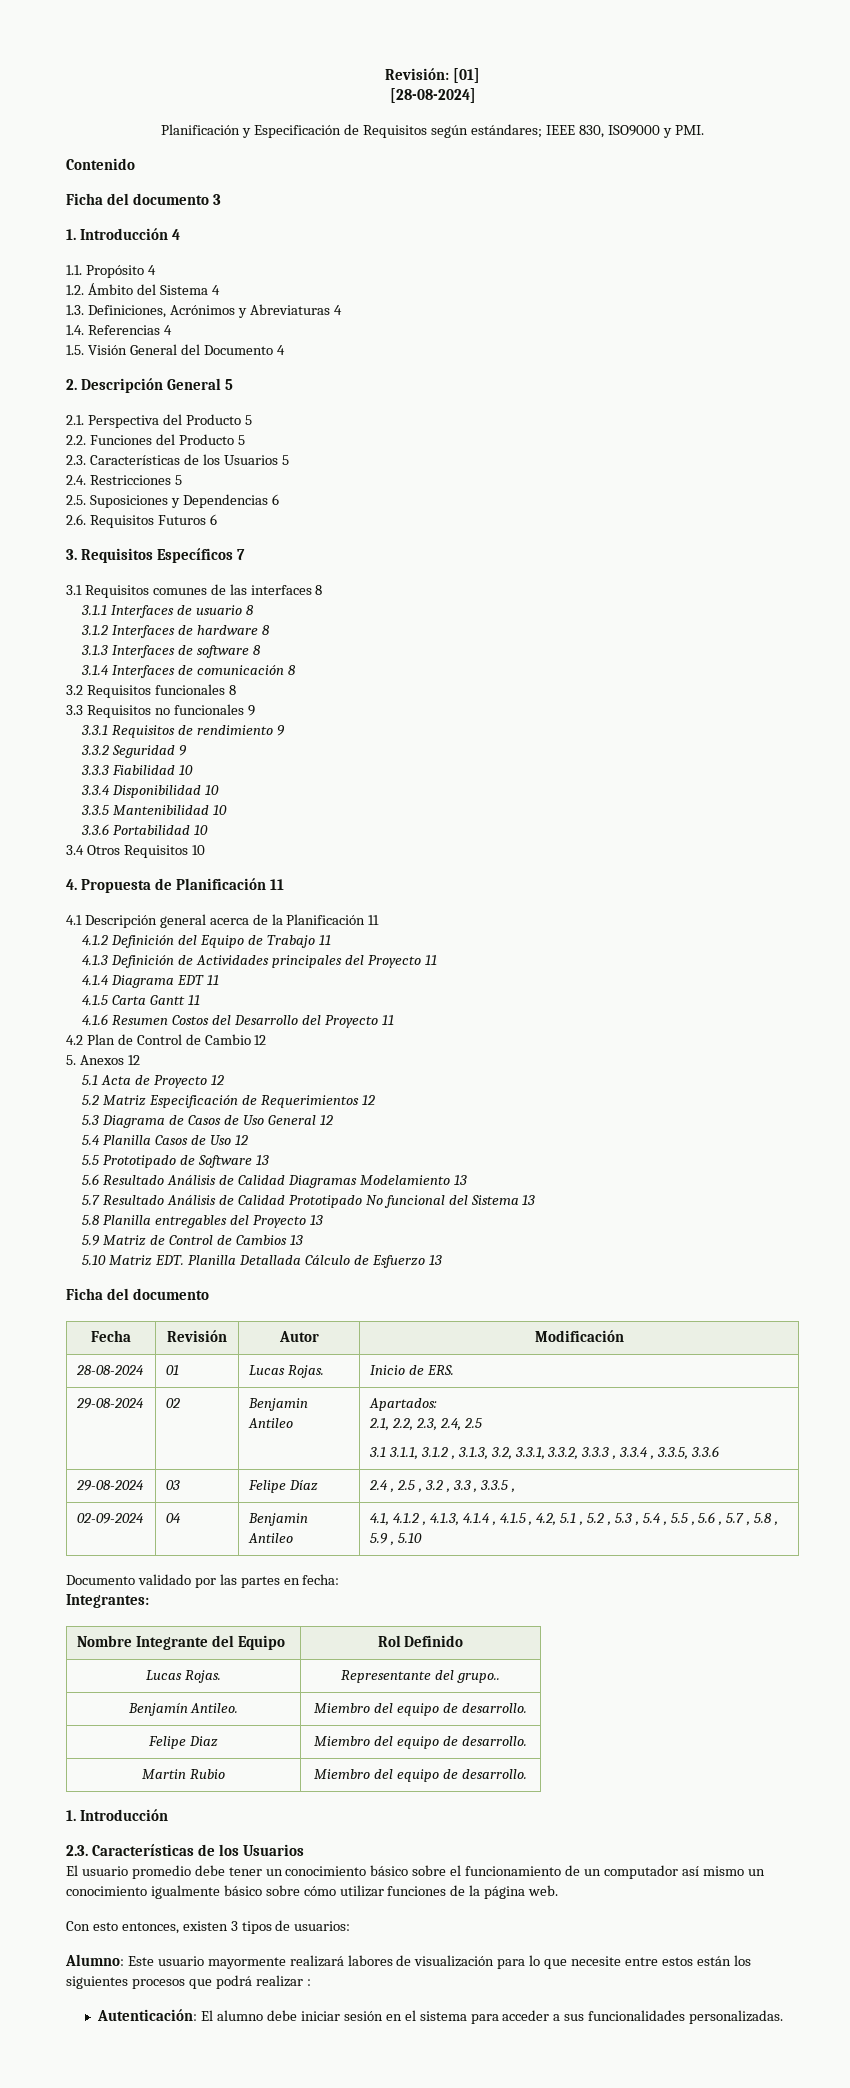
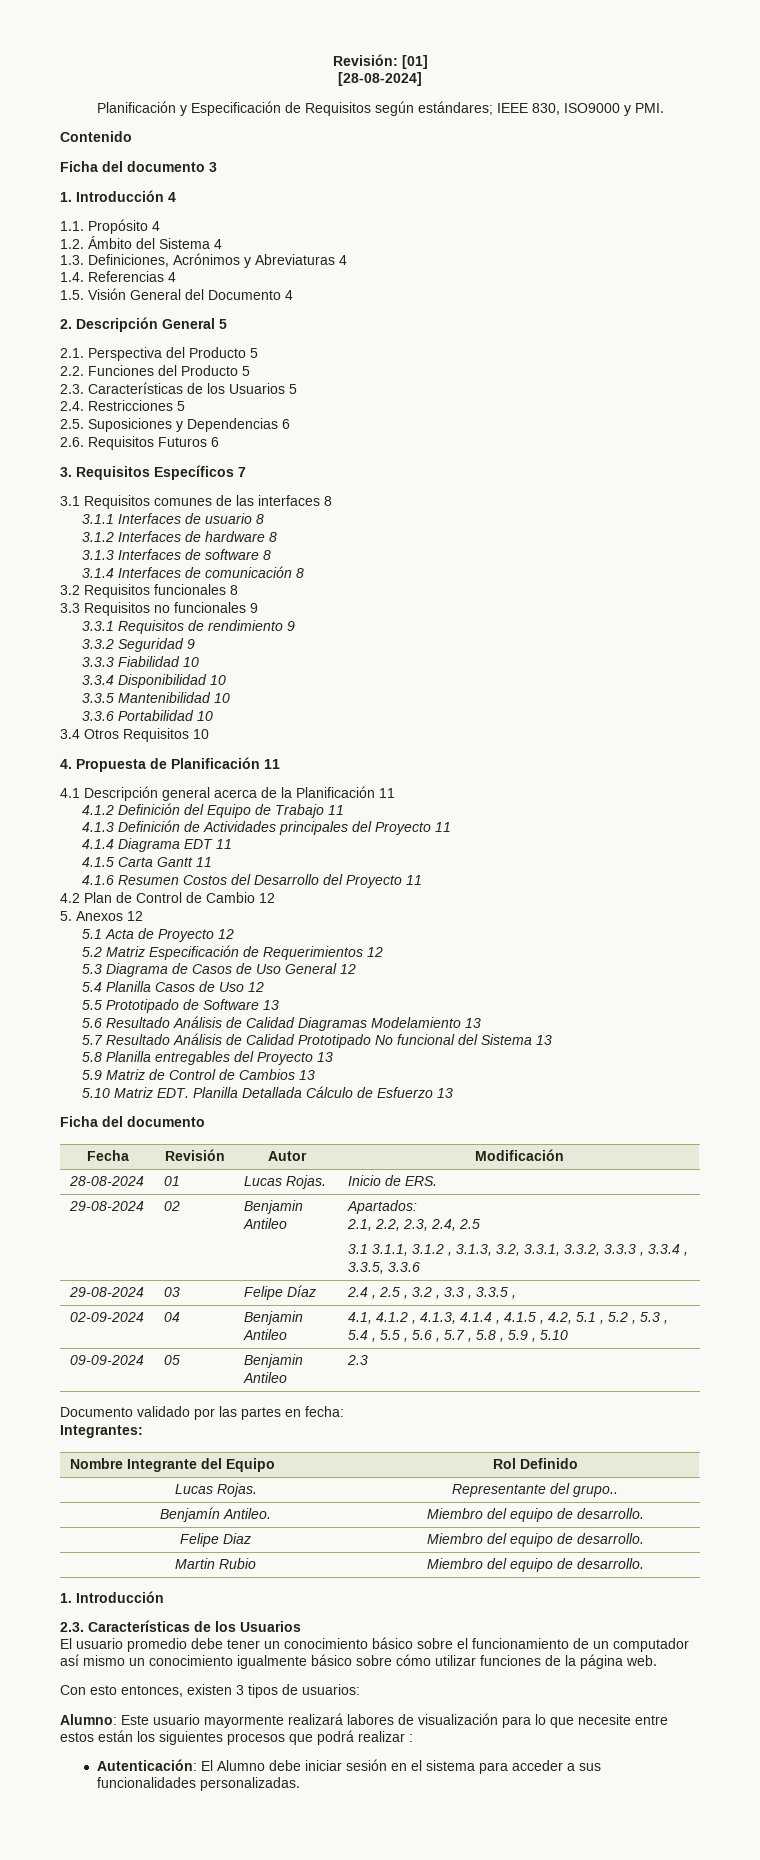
+ 09-09-2024 | 05 | Benjamin Antileo | 2.3
- Autenticación: El alumno debe iniciar sesión en el sistema para acceder a sus funcionalidades personalizadas.
+ Autenticación: El Alumno debe iniciar sesión en el sistema para acceder a sus funcionalidades personalizadas.

